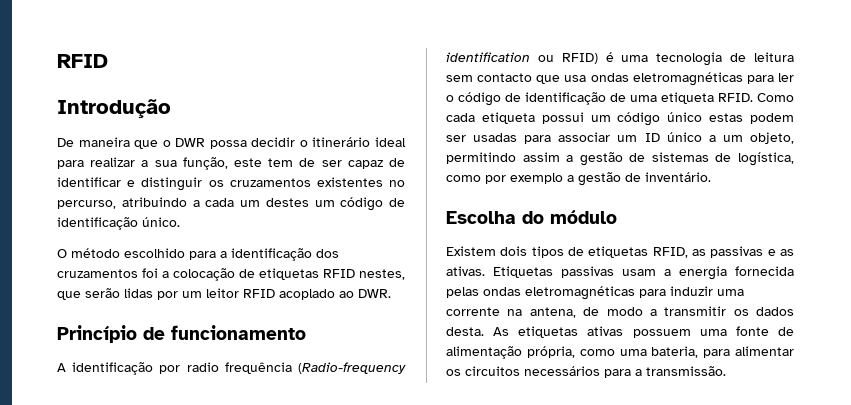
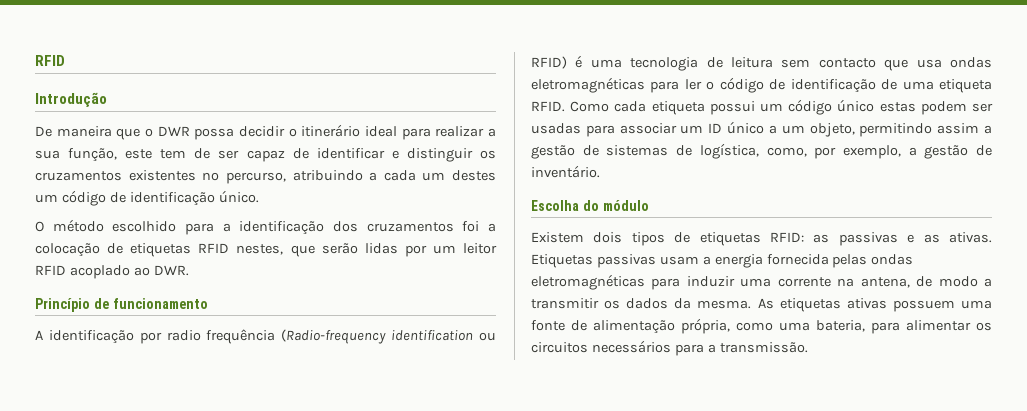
- Como cada etiqueta possui um código único estas podem ser usadas para associar um ID único a um objeto, permitindo assim a gestão de sistemas de logística, como por exemplo a gestão de inventário.
+ Como cada etiqueta possui um código único estas podem ser usadas para associar um ID único a um objeto, permitindo assim a gestão de sistemas de logística, como, por exemplo, a gestão de inventário.
- Existem dois tipos de etiquetas RFID, as passivas e as ativas.
+ Existem dois tipos de etiquetas RFID: as passivas e as ativas.
- Etiquetas passivas usam a energia fornecida pelas ondas eletromagnéticas para induzir uma corrente na antena, de modo a transmitir os dados desta.
+ Etiquetas passivas usam a energia fornecida pelas ondas eletromagnéticas para induzir uma corrente na antena, de modo a transmitir os dados da mesma.

